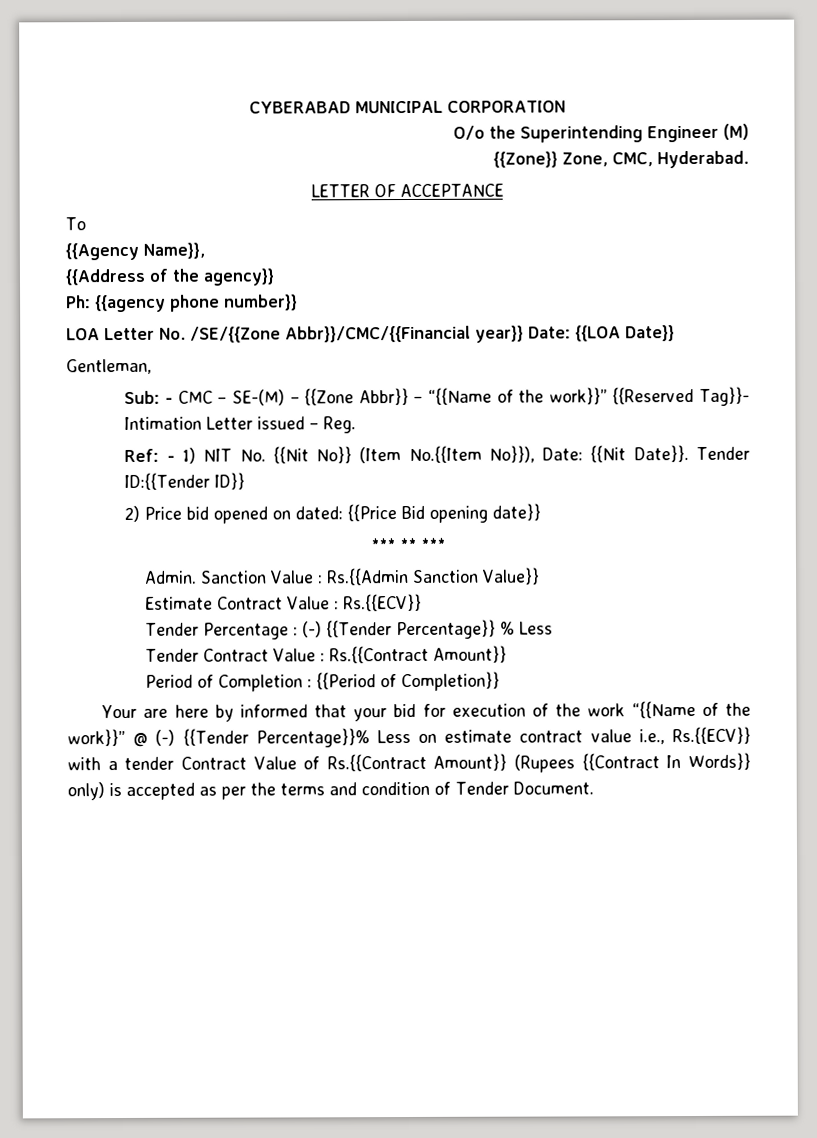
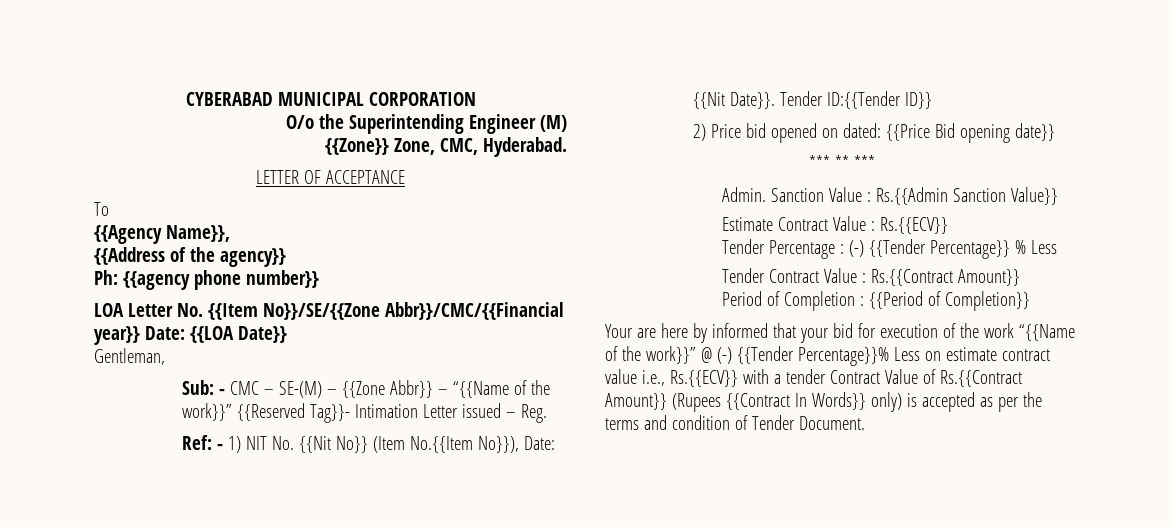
- LOA Letter No. /SE/{{Zone Abbr}}/CMC/{{Financial year}} Date: {{LOA Date}}
+ LOA Letter No. {{Item No}}/SE/{{Zone Abbr}}/CMC/{{Financial year}} Date: {{LOA Date}}

